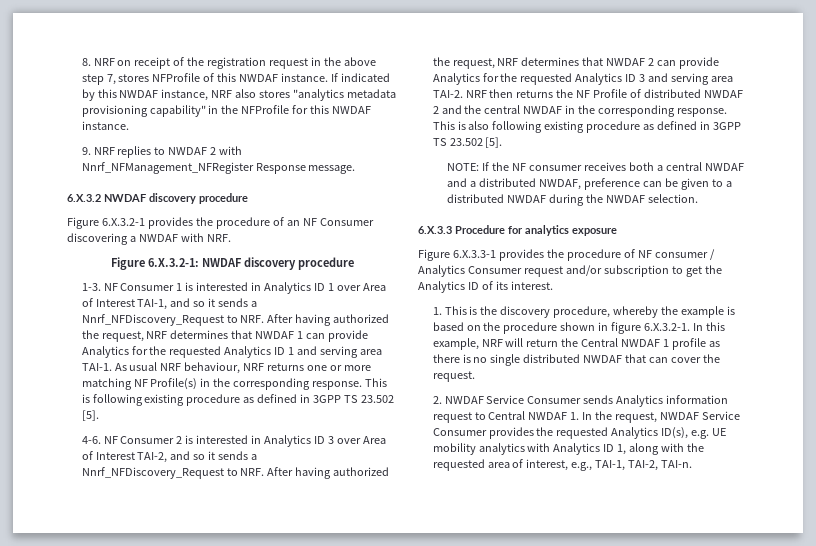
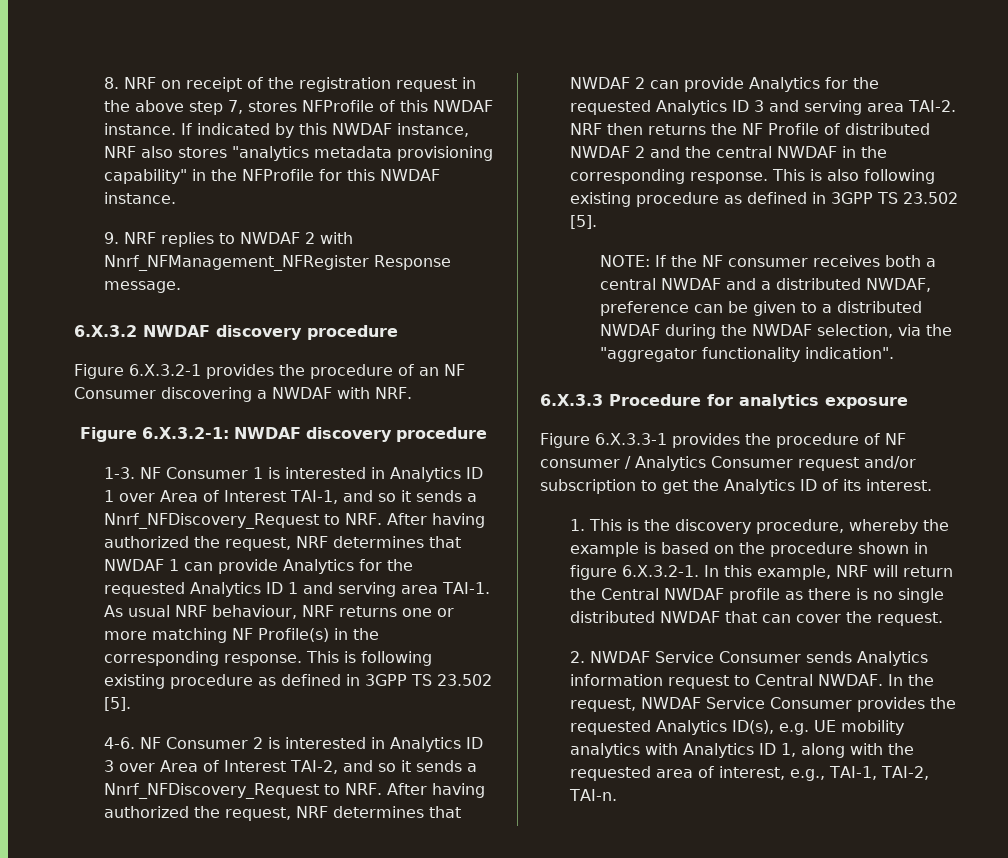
- NOTE: If the NF consumer receives both a central NWDAF and a distributed NWDAF, preference can be given to a distributed NWDAF during the NWDAF selection.
+ NOTE: If the NF consumer receives both a central NWDAF and a distributed NWDAF, preference can be given to a distributed NWDAF during the NWDAF selection, via the "aggregator functionality indication".
- 1. This is the discovery procedure, whereby the example is based on the procedure shown in figure 6.X.3.2-1. In this example, NRF will return the Central NWDAF 1 profile as there is no single distributed NWDAF that can cover the request.
+ 1. This is the discovery procedure, whereby the example is based on the procedure shown in figure 6.X.3.2-1. In this example, NRF will return the Central NWDAF profile as there is no single distributed NWDAF that can cover the request.
- 2. NWDAF Service Consumer sends Analytics information request to Central NWDAF 1. In the request, NWDAF Service Consumer provides the requested Analytics ID(s), e.g. UE mobility analytics with Analytics ID 1, along with the requested area of interest, e.g., TAI-1, TAI-2, TAI-n.
+ 2. NWDAF Service Consumer sends Analytics information request to Central NWDAF. In the request, NWDAF Service Consumer provides the requested Analytics ID(s), e.g. UE mobility analytics with Analytics ID 1, along with the requested area of interest, e.g., TAI-1, TAI-2, TAI-n.

